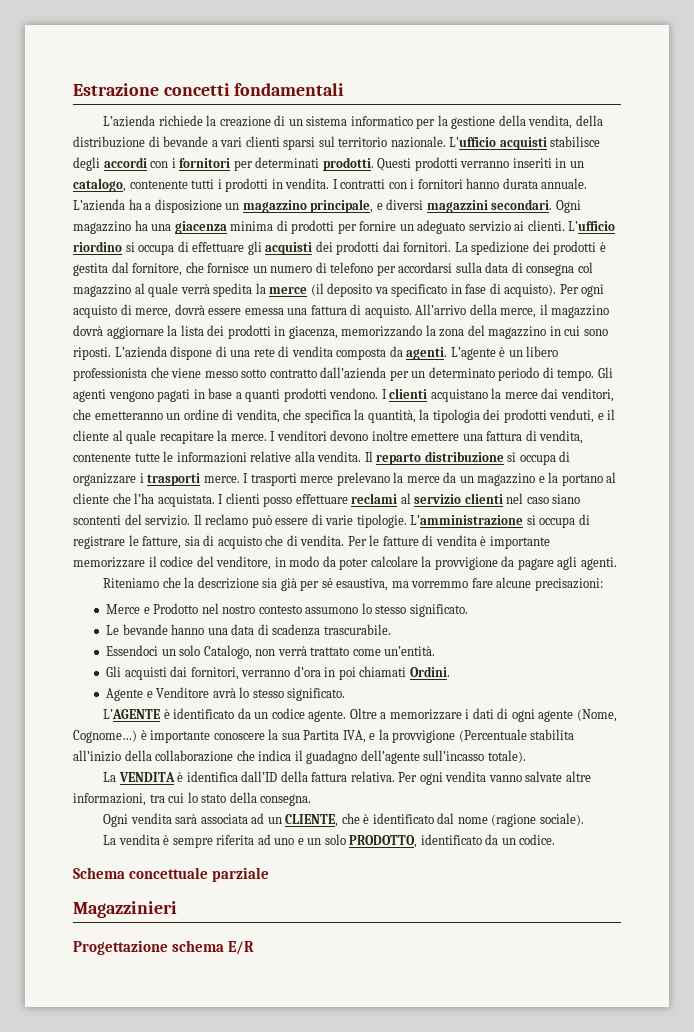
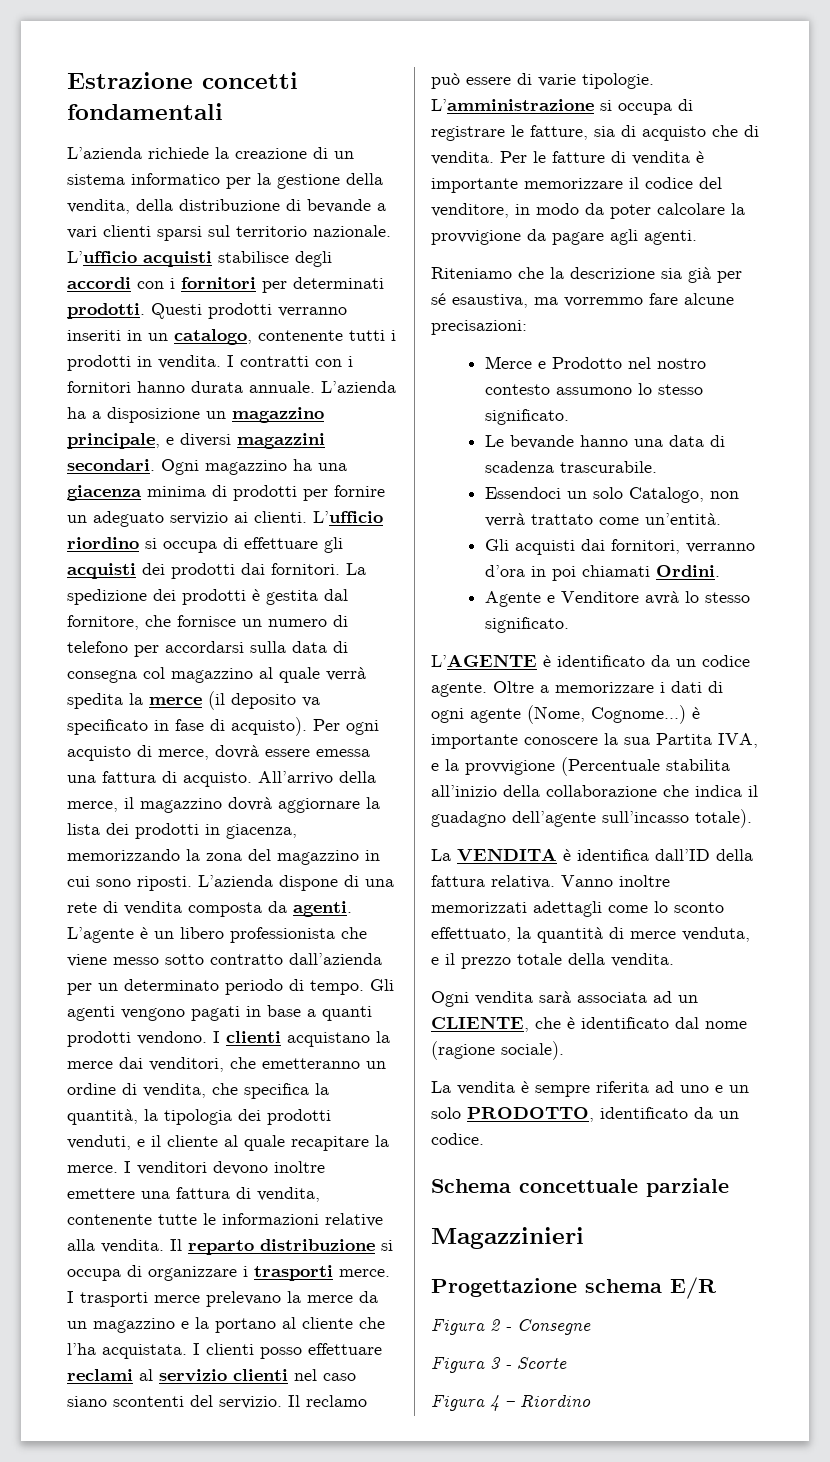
- Per ogni vendita vanno salvate altre informazioni, tra cui lo stato della consegna.
+ Vanno inoltre memorizzati adettagli come lo sconto effettuato, la quantità di merce venduta, e il prezzo totale della vendita.
+ Figura 2 - Consegne
+ Figura 3 - Scorte
+ Figura 4 – Riordino

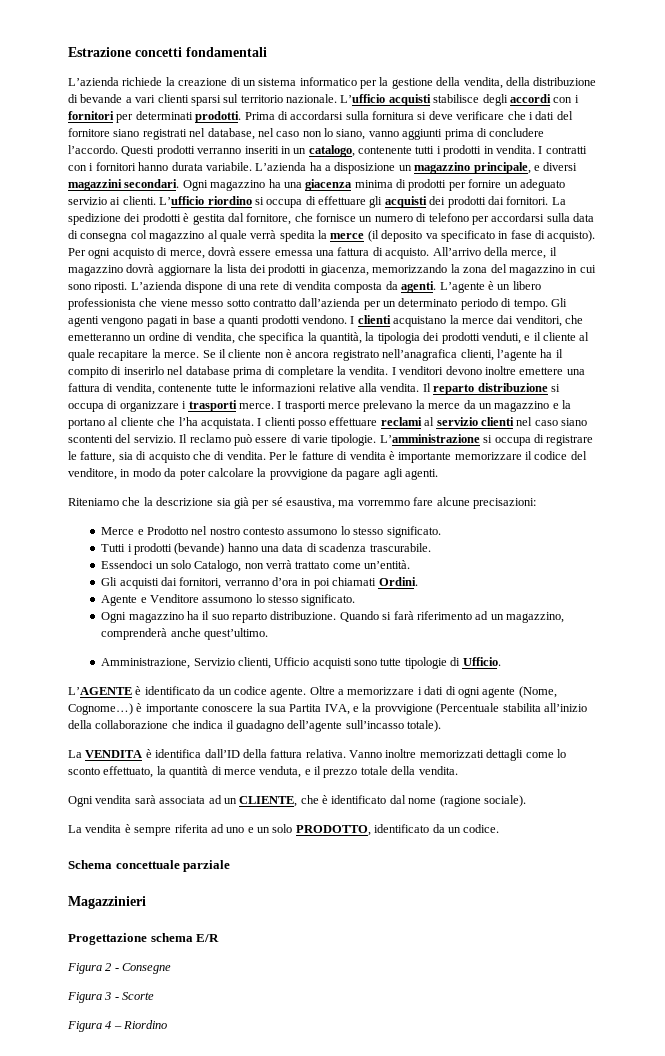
+ Prima di accordarsi sulla fornitura si deve verificare che i dati del fornitore siano registrati nel database, nel caso non lo siano, vanno aggiunti prima di concludere l’accordo.
- I contratti con i fornitori hanno durata annuale.
+ I contratti con i fornitori hanno durata variabile.
+ Se il cliente non è ancora registrato nell’anagrafica clienti, l’agente ha il compito di inserirlo nel database prima di completare la vendita.
- Le bevande hanno una data di scadenza trascurabile.
+ Tutti i prodotti (bevande) hanno una data di scadenza trascurabile.
- Agente e Venditore avrà lo stesso significato.
+ Agente e Venditore assumono lo stesso significato.
+ Ogni magazzino ha il suo reparto distribuzione. Quando si farà riferimento ad un magazzino, comprenderà anche quest’ultimo.
+ Amministrazione, Servizio clienti, Ufficio acquisti sono tutte tipologie di Ufficio.
- Vanno inoltre memorizzati adettagli come lo sconto effettuato, la quantità di merce venduta, e il prezzo totale della vendita.
+ Vanno inoltre memorizzati dettagli come lo sconto effettuato, la quantità di merce venduta, e il prezzo totale della vendita.

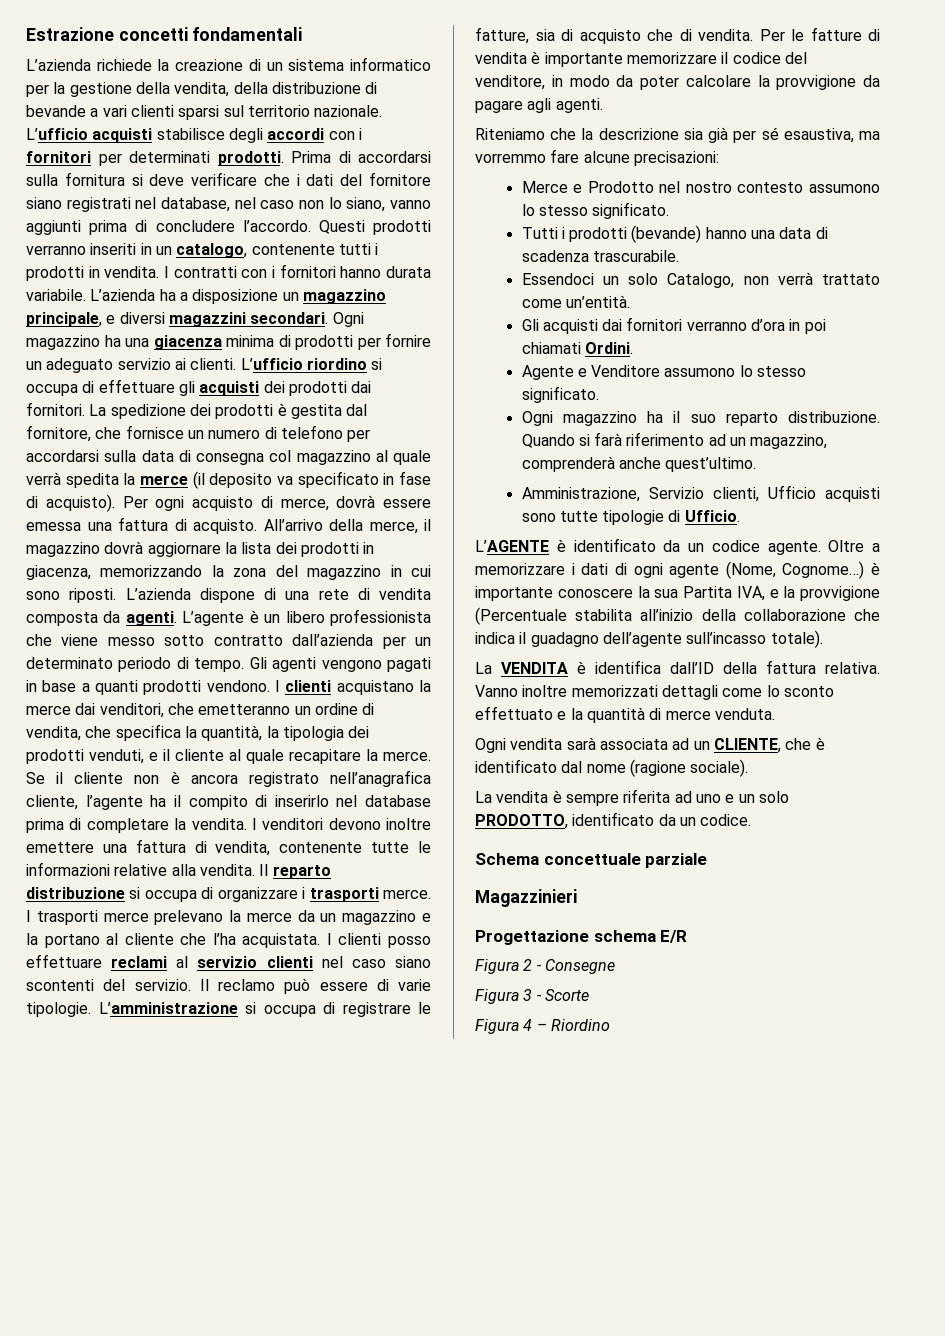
- Se il cliente non è ancora registrato nell’anagrafica clienti, l’agente ha il compito di inserirlo nel database prima di completare la vendita.
+ Se il cliente non è ancora registrato nell’anagrafica cliente, l’agente ha il compito di inserirlo nel database prima di completare la vendita.
- Gli acquisti dai fornitori, verranno d’ora in poi chiamati Ordini.
+ Gli acquisti dai fornitori verranno d’ora in poi chiamati Ordini.
- Vanno inoltre memorizzati dettagli come lo sconto effettuato, la quantità di merce venduta, e il prezzo totale della vendita.
+ Vanno inoltre memorizzati dettagli come lo sconto effettuato e la quantità di merce venduta.

